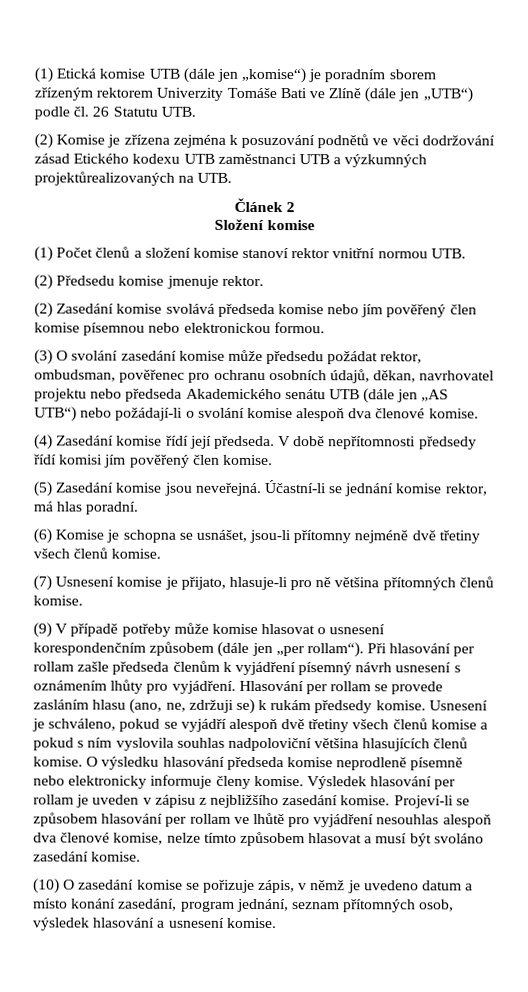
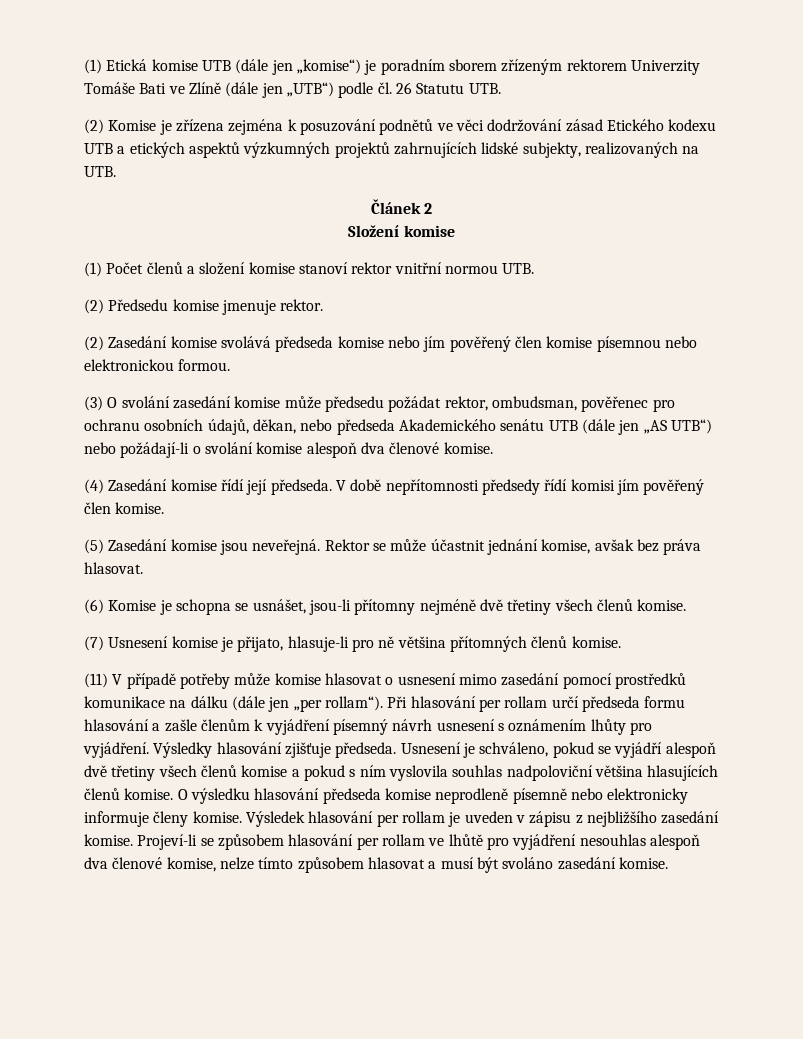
- (2) Komise je zřízena zejména k posuzování podnětů ve věci dodržování zásad Etického kodexu UTB zaměstnanci UTB a výzkumných projektůrealizovaných na UTB.
+ (2) Komise je zřízena zejména k posuzování podnětů ve věci dodržování zásad Etického kodexu UTB a etických aspektů výzkumných projektů zahrnujících lidské subjekty, realizovaných na UTB.
- (3) O svolání zasedání komise může předsedu požádat rektor, ombudsman, pověřenec pro ochranu osobních údajů, děkan, navrhovatel projektu nebo předseda Akademického senátu UTB (dále jen „AS UTB“) nebo požádají-li o svolání komise alespoň dva členové komise.
+ (3) O svolání zasedání komise může předsedu požádat rektor, ombudsman, pověřenec pro ochranu osobních údajů, děkan, nebo předseda Akademického senátu UTB (dále jen „AS UTB“) nebo požádají-li o svolání komise alespoň dva členové komise.
- Účastní-li se jednání komise rektor, má hlas poradní.
+ Rektor se může účastnit jednání komise, avšak bez práva hlasovat.
- (9) V případě potřeby může komise hlasovat o usnesení korespondenčním způsobem (dále jen „per rollam“).
+ (11) V případě potřeby může komise hlasovat o usnesení mimo zasedání pomocí prostředků komunikace na dálku (dále jen „per rollam“).
- Při hlasování per rollam zašle předseda členům k vyjádření písemný návrh usnesení s oznámením lhůty pro vyjádření.
+ Při hlasování per rollam určí předseda formu hlasování a zašle členům k vyjádření písemný návrh usnesení s oznámením lhůty pro vyjádření.
- Hlasování per rollam se provede zasláním hlasu (ano, ne, zdržuji se) k rukám předsedy komise.
+ Výsledky hlasování zjišťuje předseda.
- (10) O zasedání komise se pořizuje zápis, v němž je uvedeno datum a místo konání zasedání, program jednání, seznam přítomných osob, výsledek hlasování a usnesení komise.

